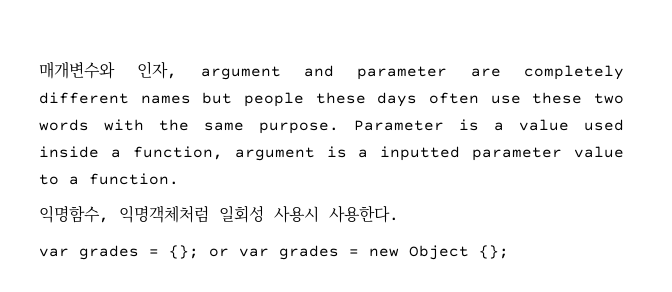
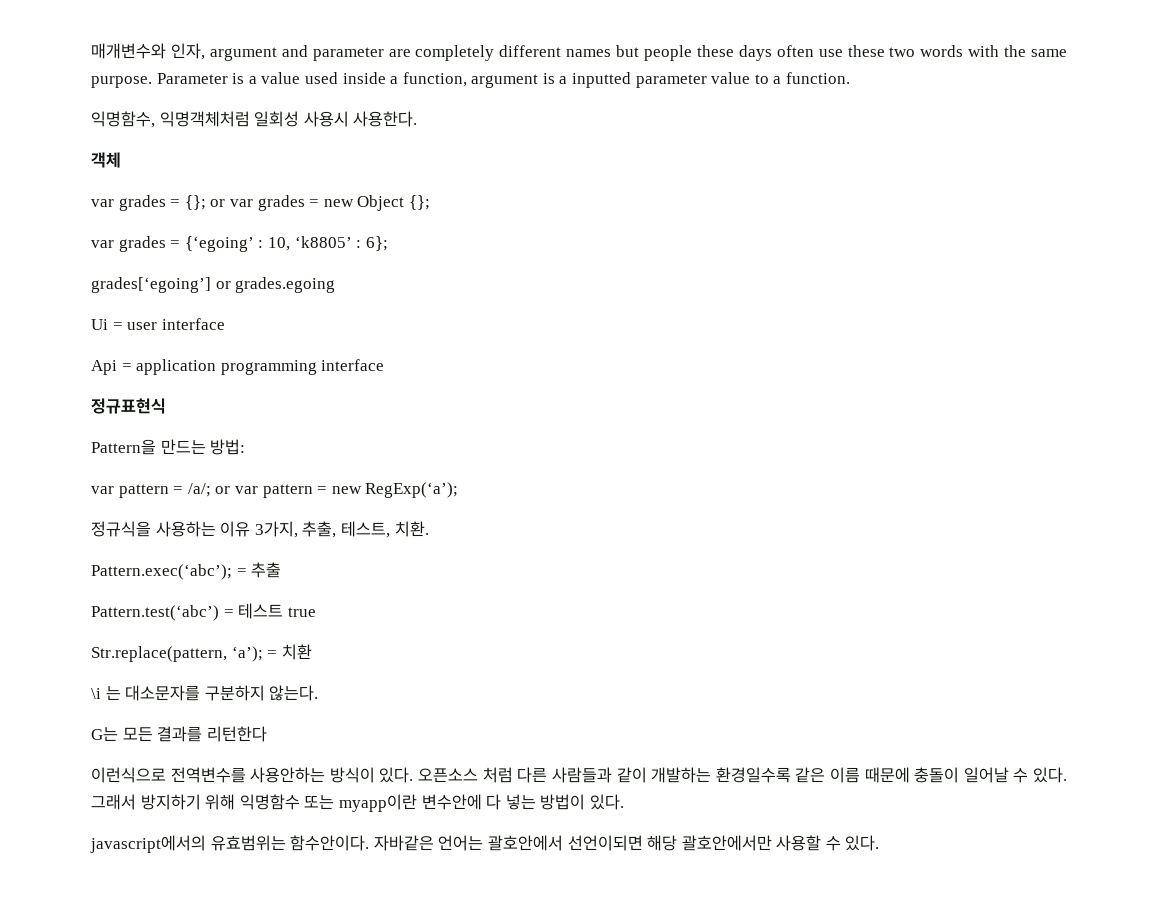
+ 객체
+ var grades = {‘egoing’ : 10, ‘k8805’ : 6};
+ grades[‘egoing’] or grades.egoing
+ Ui = user interface
+ Api = application programming interface
+ 정규표현식
+ Pattern을 만드는 방법:
+ var pattern = /a/; or var pattern = new RegExp(‘a’);
+ 정규식을 사용하는 이유 3가지, 추출, 테스트, 치환.
+ Pattern.exec(‘abc’); = 추출
+ Pattern.test(‘abc’) = 테스트 true
+ Str.replace(pattern, ‘a’); = 치환
+ \i 는 대소문자를 구분하지 않는다.
+ G는 모든 결과를 리턴한다
+ 이런식으로 전역변수를 사용안하는 방식이 있다. 오픈소스 처럼 다른 사람들과 같이 개발하는 환경일수록 같은 이름 때문에 충돌이 일어날 수 있다. 그래서 방지하기 위해 익명함수 또는 myapp이란 변수안에 다 넣는 방법이 있다.
+ javascript에서의 유효범위는 함수안이다. 자바같은 언어는 괄호안에서 선언이되면 해당 괄호안에서만 사용할 수 있다.

